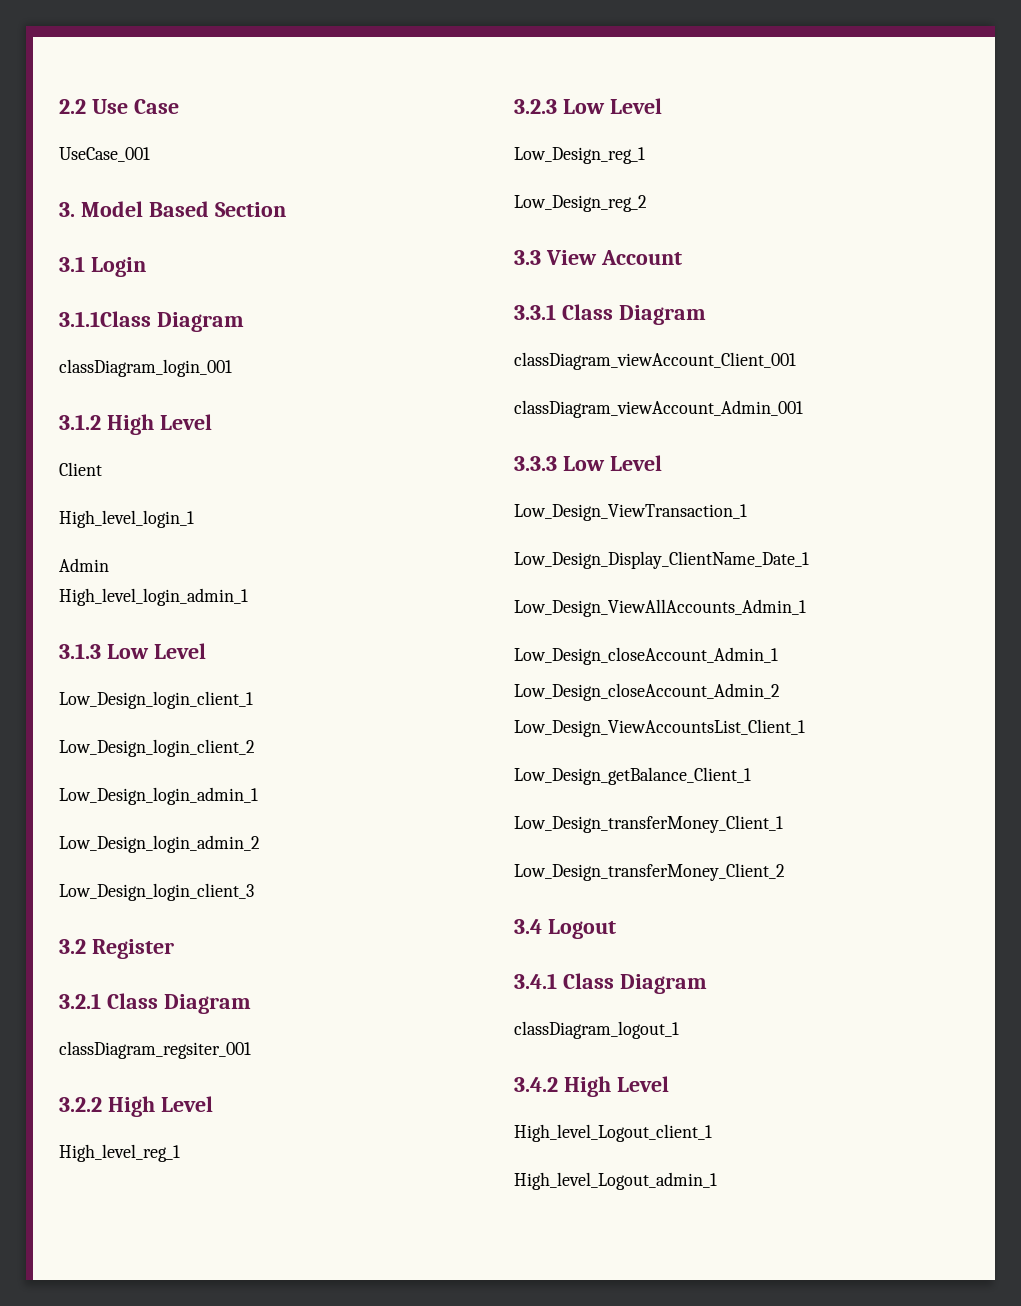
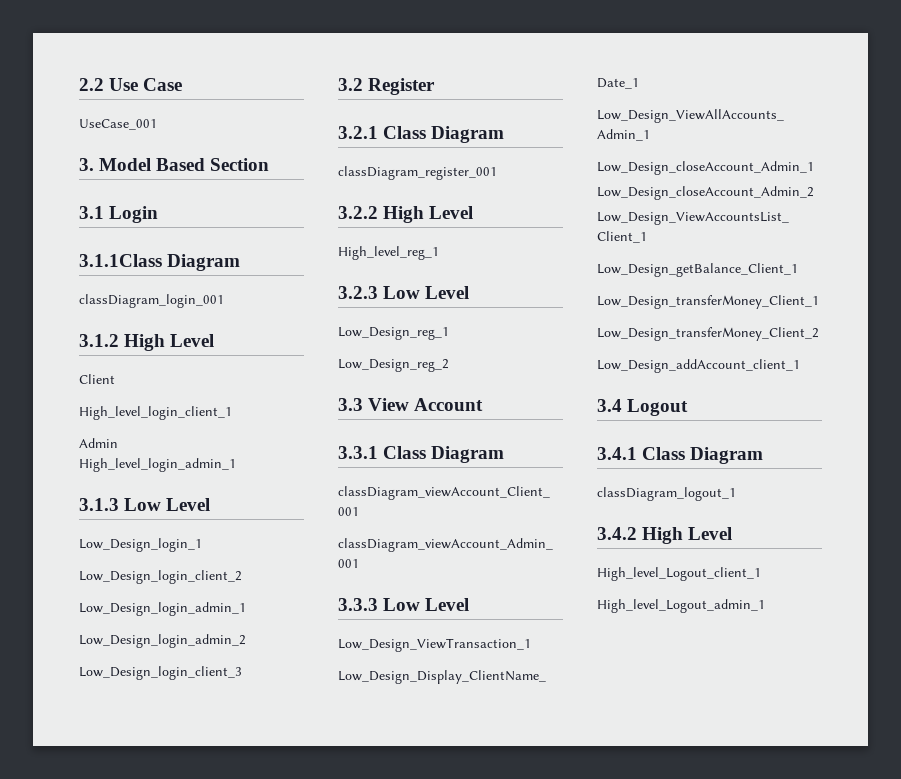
- High_level_login_1
+ High_level_login_client_1
- Low_Design_login_client_1
+ Low_Design_login_1
- classDiagram_regsiter_001
+ classDiagram_register_001
+ Low_Design_addAccount_client_1

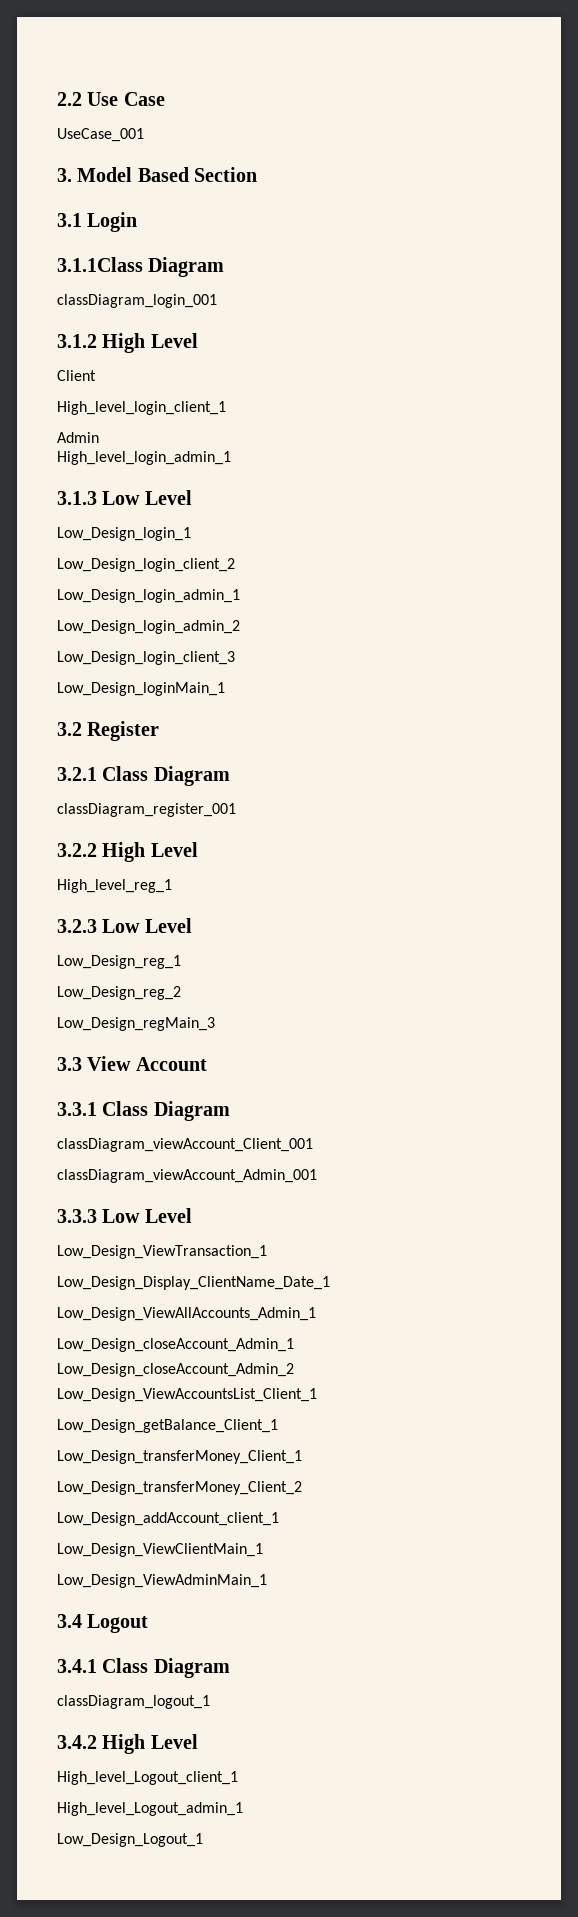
+ Low_Design_loginMain_1
+ Low_Design_regMain_3
+ Low_Design_ViewClientMain_1
+ Low_Design_ViewAdminMain_1
+ Low_Design_Logout_1

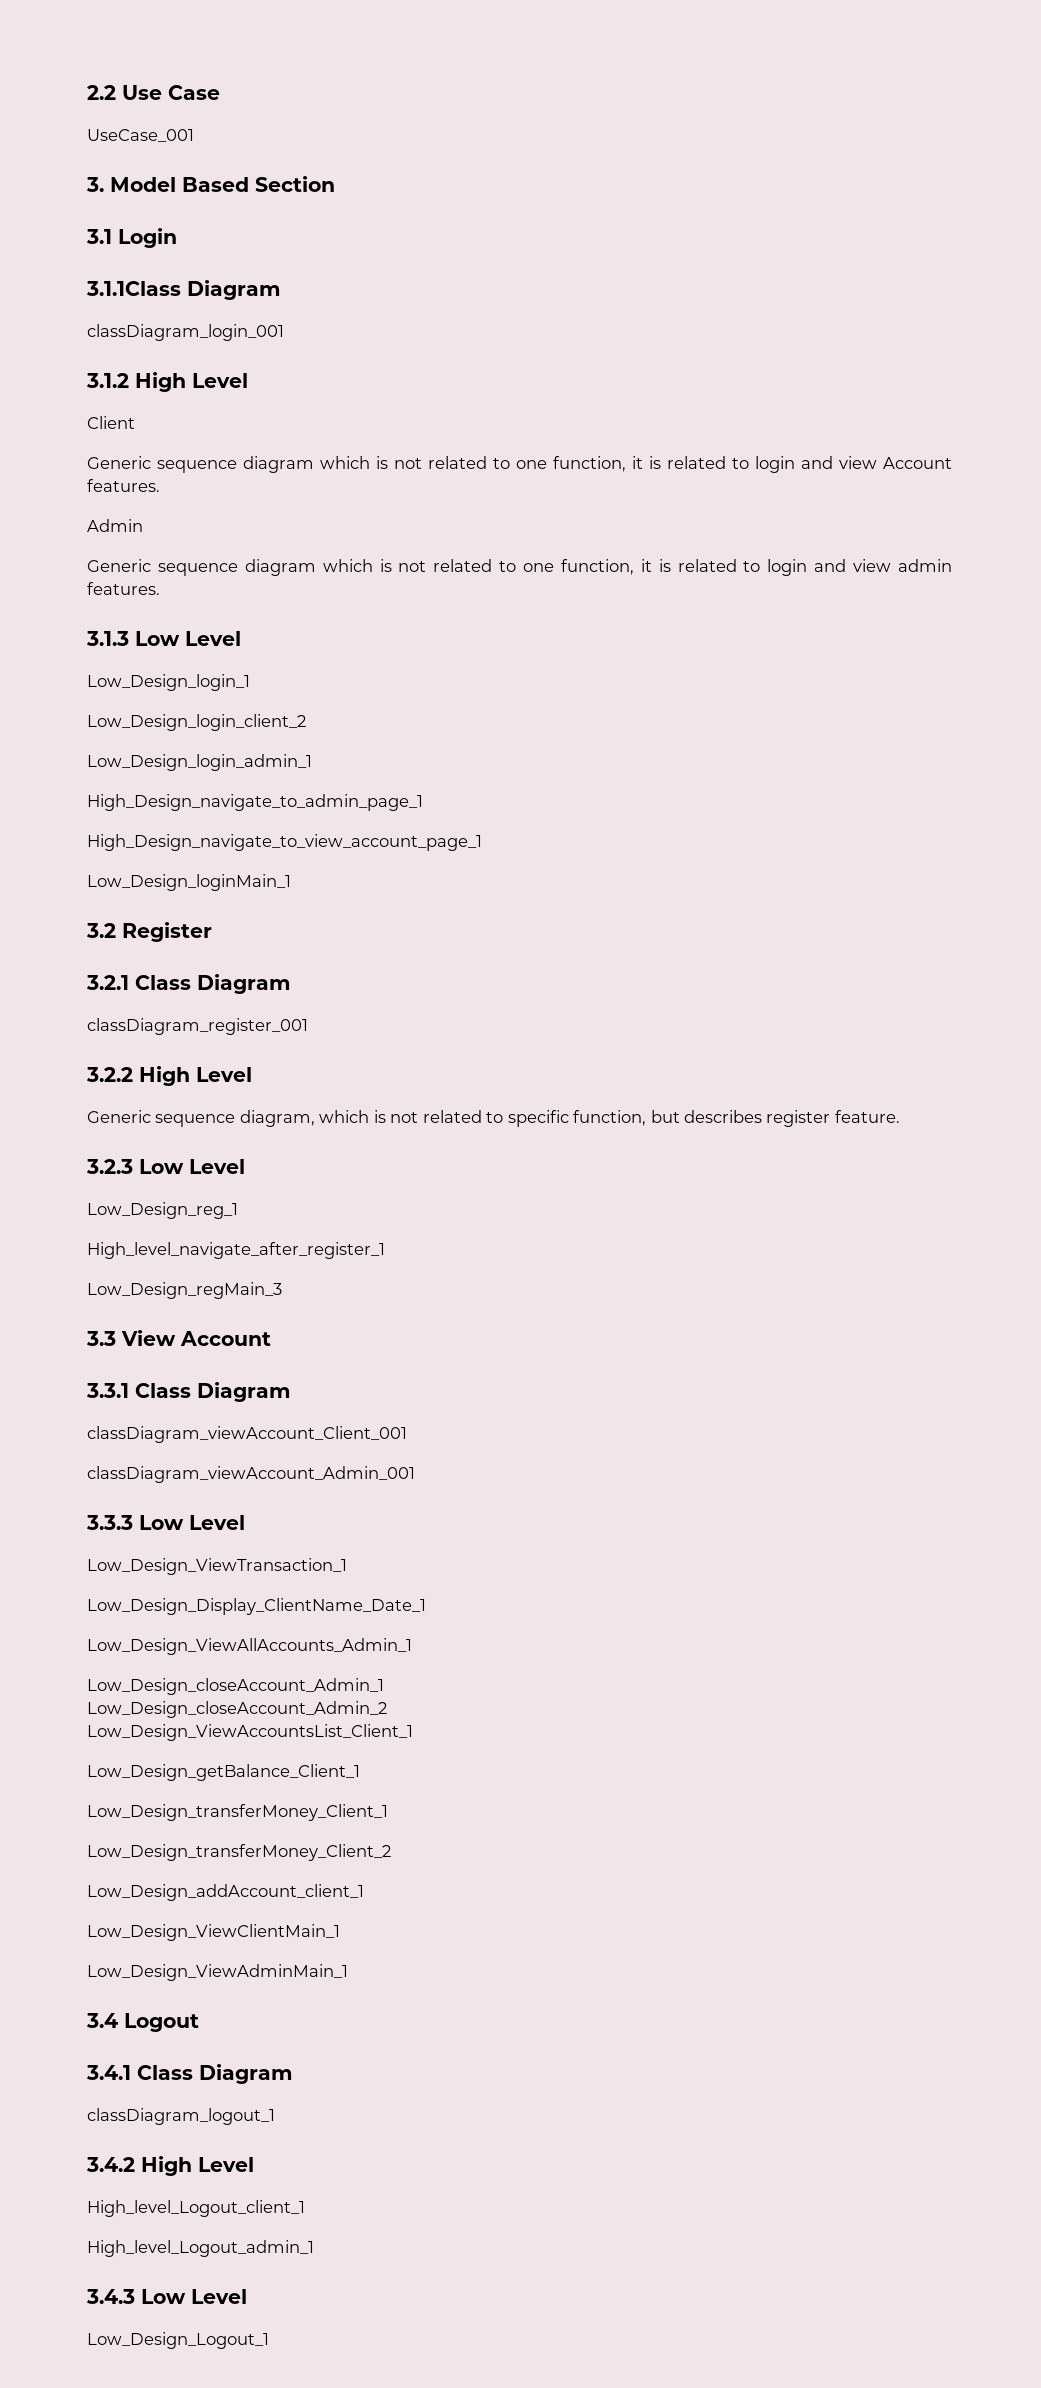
- High_level_login_client_1
+ Generic sequence diagram which is not related to one function, it is related to login and view Account features.
  Admin
- High_level_login_admin_1
+ Generic sequence diagram which is not related to one function, it is related to login and view admin features.
- Low_Design_login_admin_2
- Low_Design_login_client_3
+ High_Design_navigate_to_admin_page_1
+ High_Design_navigate_to_view_account_page_1
- High_level_reg_1
+ Generic sequence diagram, which is not related to specific function, but describes register feature.
- Low_Design_reg_2
+ High_level_navigate_after_register_1
+ 3.4.3 Low Level

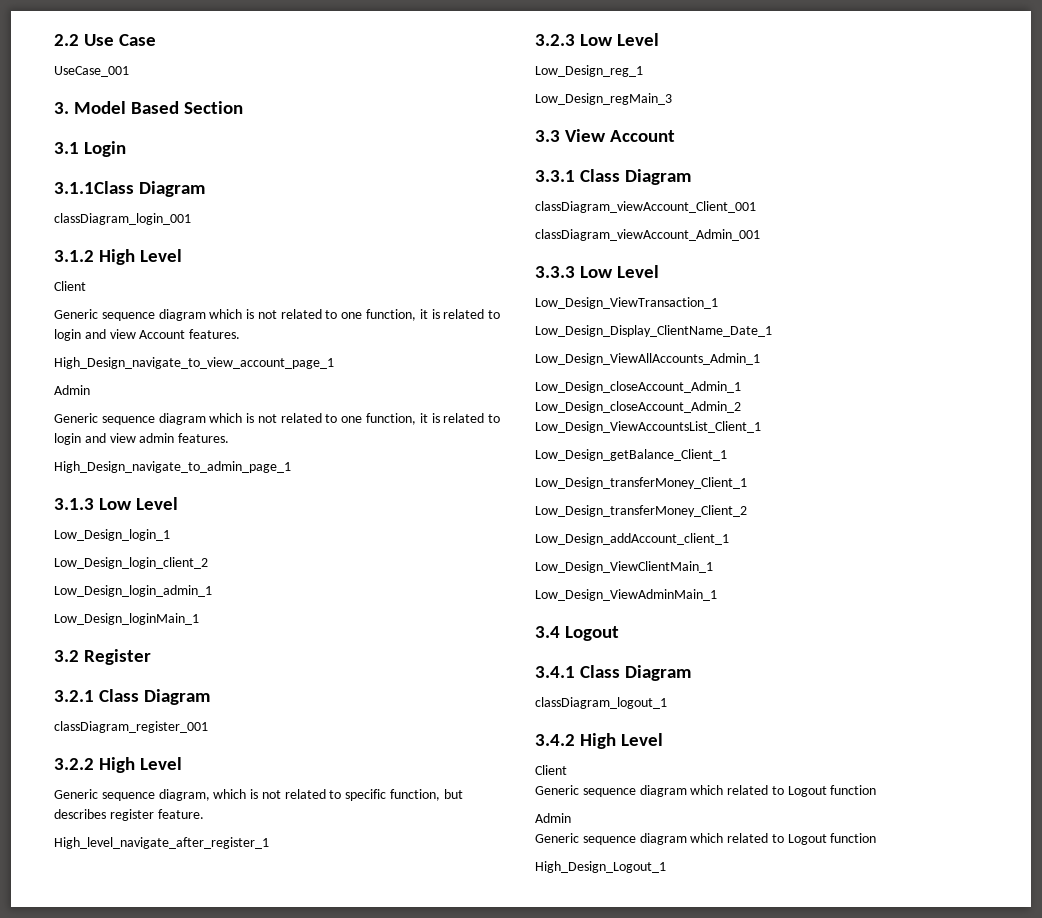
+ High_Design_navigate_to_view_account_page_1
+ High_Design_navigate_to_admin_page_1
- High_Design_navigate_to_admin_page_1
- High_Design_navigate_to_view_account_page_1
+ High_level_navigate_after_register_1
- High_level_navigate_after_register_1
  3.4.2 High Level
- High_level_Logout_client_1
- High_level_Logout_admin_1
- 3.4.3 Low Level
- Low_Design_Logout_1
+ Client
+ Generic sequence diagram which related to Logout function
+ Admin
+ Generic sequence diagram which related to Logout function
+ High_Design_Logout_1

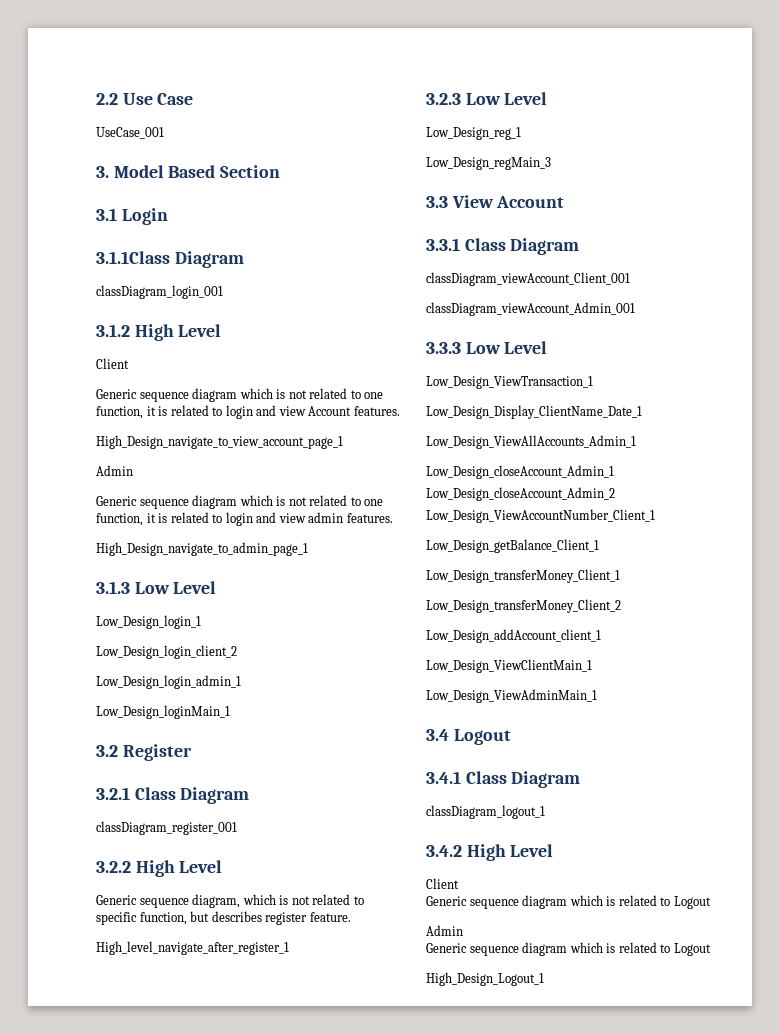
- Low_Design_ViewAccountsList_Client_1
+ Low_Design_ViewAccountNumber_Client_1
  3.4.2 High Level
  Client
- Generic sequence diagram which related to Logout function
+ Generic sequence diagram which is related to Logout
  Admin
- Generic sequence diagram which related to Logout function
+ Generic sequence diagram which is related to Logout

